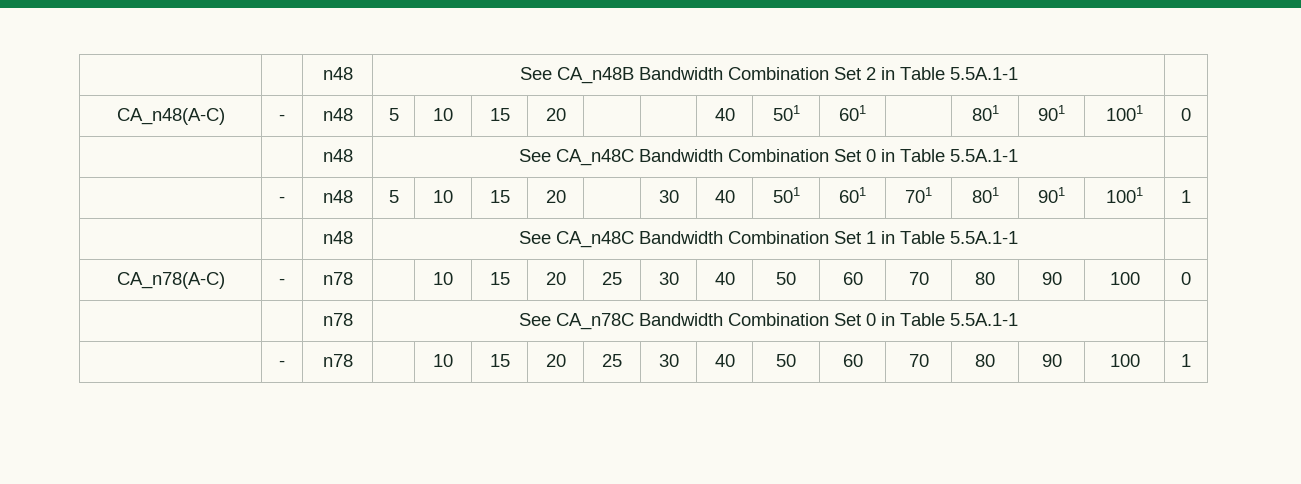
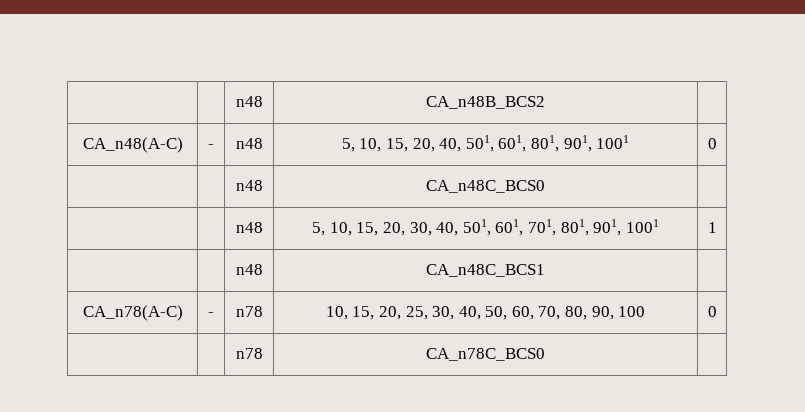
- | | n48 | See CA_n48B Bandwidth Combination Set 2 in Table 5.5A.1-1 |
- CA_n48(A-C) | - | n48 | 5 | 10 | 15 | 20 | | | 40 | 501 | 601 | | 801 | 901 | 1001 | 0
- | | n48 | See CA_n48C Bandwidth Combination Set 0 in Table 5.5A.1-1 |
- | - | n48 | 5 | 10 | 15 | 20 | | 30 | 40 | 501 | 601 | 701 | 801 | 901 | 1001 | 1
- | | n48 | See CA_n48C Bandwidth Combination Set 1 in Table 5.5A.1-1 |
- CA_n78(A-C) | - | n78 | | 10 | 15 | 20 | 25 | 30 | 40 | 50 | 60 | 70 | 80 | 90 | 100 | 0
- | | n78 | See CA_n78C Bandwidth Combination Set 0 in Table 5.5A.1-1 |
- | - | n78 | | 10 | 15 | 20 | 25 | 30 | 40 | 50 | 60 | 70 | 80 | 90 | 100 | 1
+ | | n48 | CA_n48B_BCS2 |
+ CA_n48(A-C) | - | n48 | 5, 10, 15, 20, 40, 501, 601, 801, 901, 1001 | 0
+ | | n48 | CA_n48C_BCS0 |
+ | | n48 | 5, 10, 15, 20, 30, 40, 501, 601, 701, 801, 901, 1001 | 1
+ | | n48 | CA_n48C_BCS1 |
+ CA_n78(A-C) | - | n78 | 10, 15, 20, 25, 30, 40, 50, 60, 70, 80, 90, 100 | 0
+ | | n78 | CA_n78C_BCS0 |

